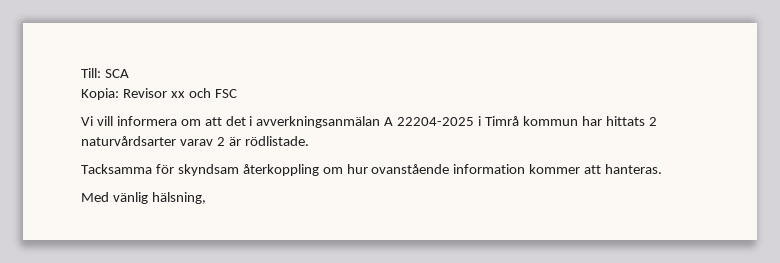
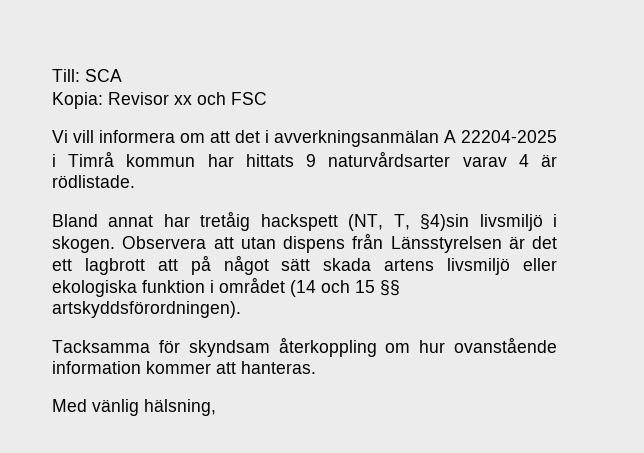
- Vi vill informera om att det i avverkningsanmälan A 22204-2025 i Timrå kommun har hittats 2 naturvårdsarter varav 2 är rödlistade.
+ Vi vill informera om att det i avverkningsanmälan A 22204-2025 i Timrå kommun har hittats 9 naturvårdsarter varav 4 är rödlistade.
+ Bland annat har tretåig hackspett (NT, T, §4)sin livsmiljö i skogen. Observera att utan dispens från Länsstyrelsen är det ett lagbrott att på något sätt skada artens livsmiljö eller ekologiska funktion i området (14 och 15 §§ artskyddsförordningen).

